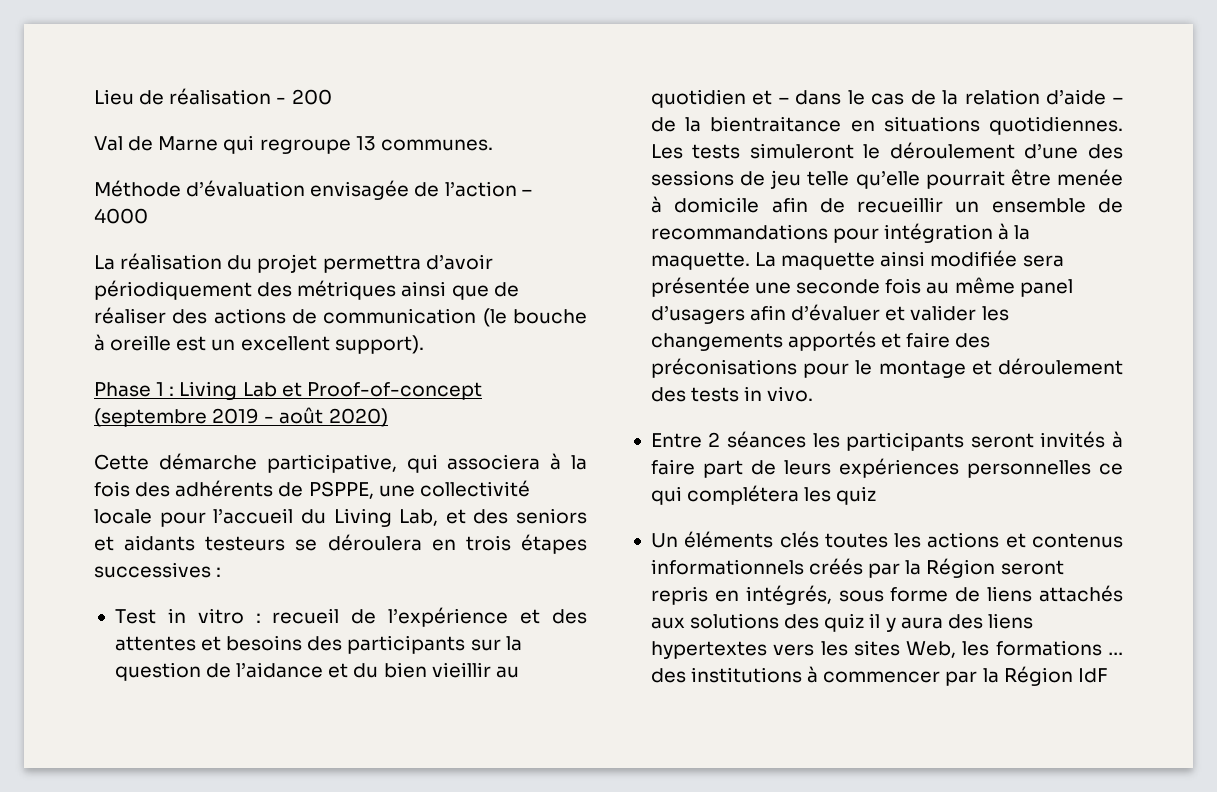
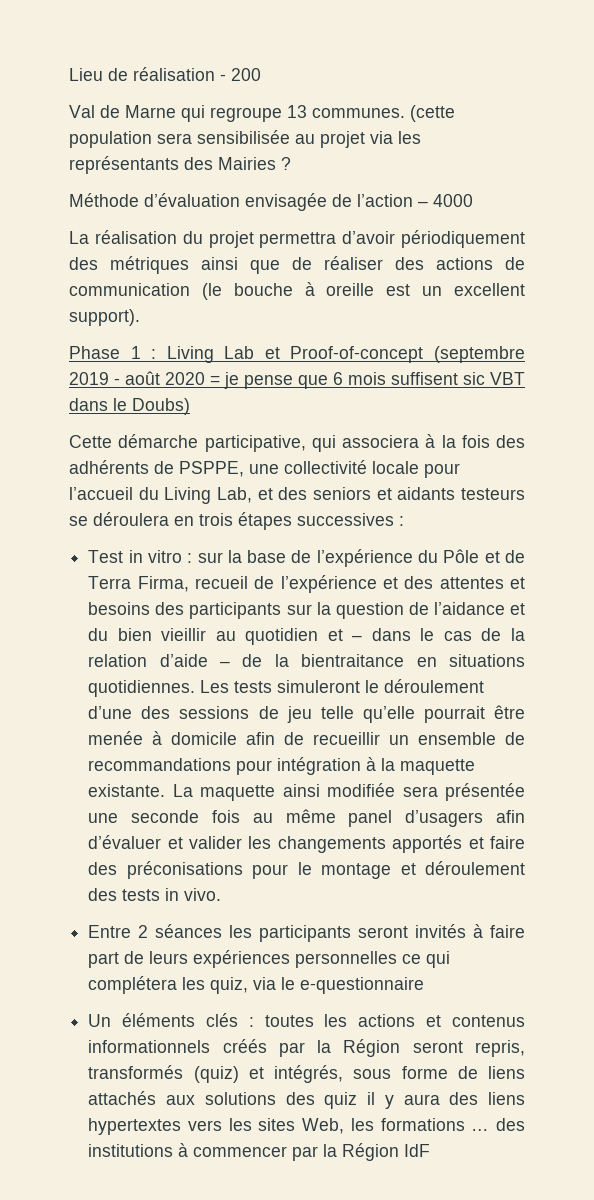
+ (cette population sera sensibilisée au projet via les représentants des Mairies ?
- Phase 1 : Living Lab et Proof-of-concept (septembre 2019 - août 2020)
+ Phase 1 : Living Lab et Proof-of-concept (septembre 2019 - août 2020 = je pense que 6 mois suffisent sic VBT dans le Doubs)
- Test in vitro : recueil de l’expérience et des attentes et besoins des participants sur la question de l’aidance et du bien vieillir au quotidien et – dans le cas de la relation d’aide – de la bientraitance en situations quotidiennes.
+ Test in vitro : sur la base de l’expérience du Pôle et de Terra Firma, recueil de l’expérience et des attentes et besoins des participants sur la question de l’aidance et du bien vieillir au quotidien et – dans le cas de la relation d’aide – de la bientraitance en situations quotidiennes.
- Les tests simuleront le déroulement d’une des sessions de jeu telle qu’elle pourrait être menée à domicile afin de recueillir un ensemble de recommandations pour intégration à la maquette.
+ Les tests simuleront le déroulement d’une des sessions de jeu telle qu’elle pourrait être menée à domicile afin de recueillir un ensemble de recommandations pour intégration à la maquette existante.
- Entre 2 séances les participants seront invités à faire part de leurs expériences personnelles ce qui complétera les quiz
+ Entre 2 séances les participants seront invités à faire part de leurs expériences personnelles ce qui complétera les quiz, via le e-questionnaire
- Un éléments clés toutes les actions et contenus informationnels créés par la Région seront repris en intégrés, sous forme de liens attachés aux solutions des quiz il y aura des liens hypertextes vers les sites Web, les formations … des institutions à commencer par la Région IdF
+ Un éléments clés : toutes les actions et contenus informationnels créés par la Région seront repris, transformés (quiz) et intégrés, sous forme de liens attachés aux solutions des quiz il y aura des liens hypertextes vers les sites Web, les formations … des institutions à commencer par la Région IdF

